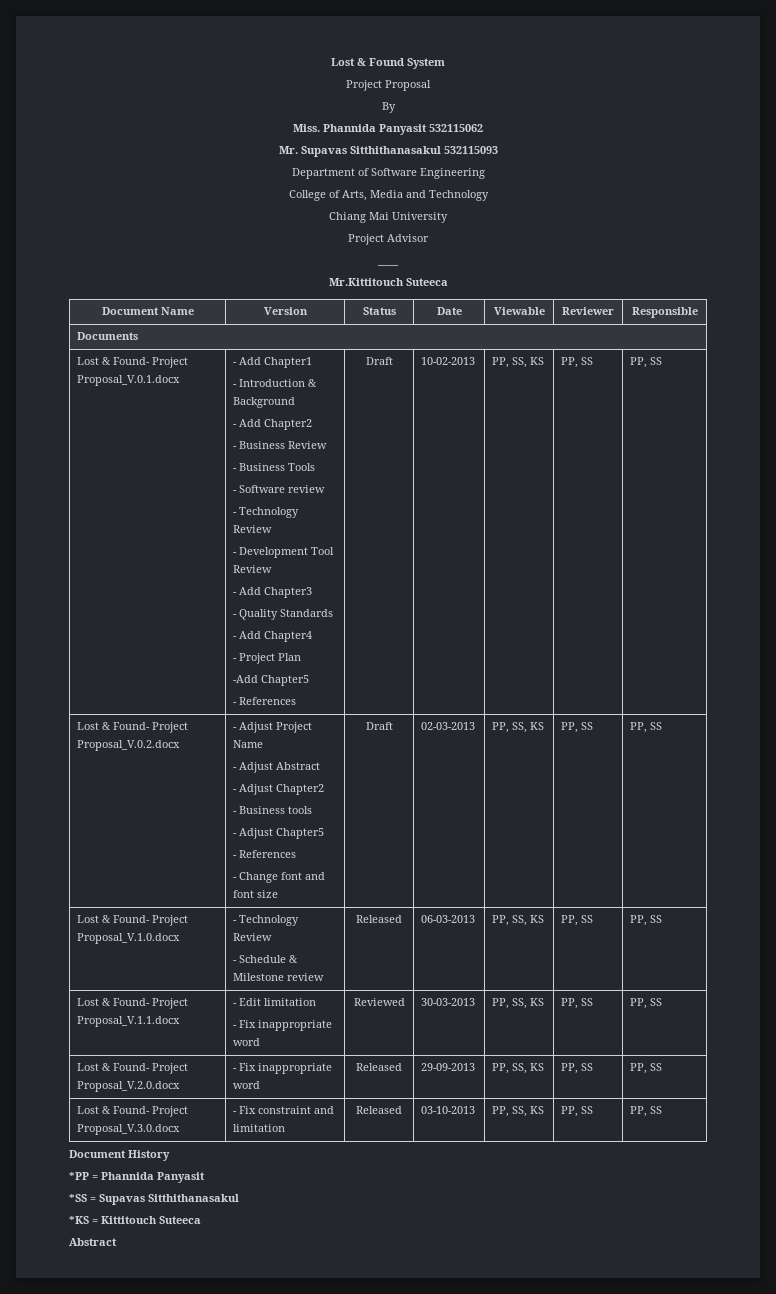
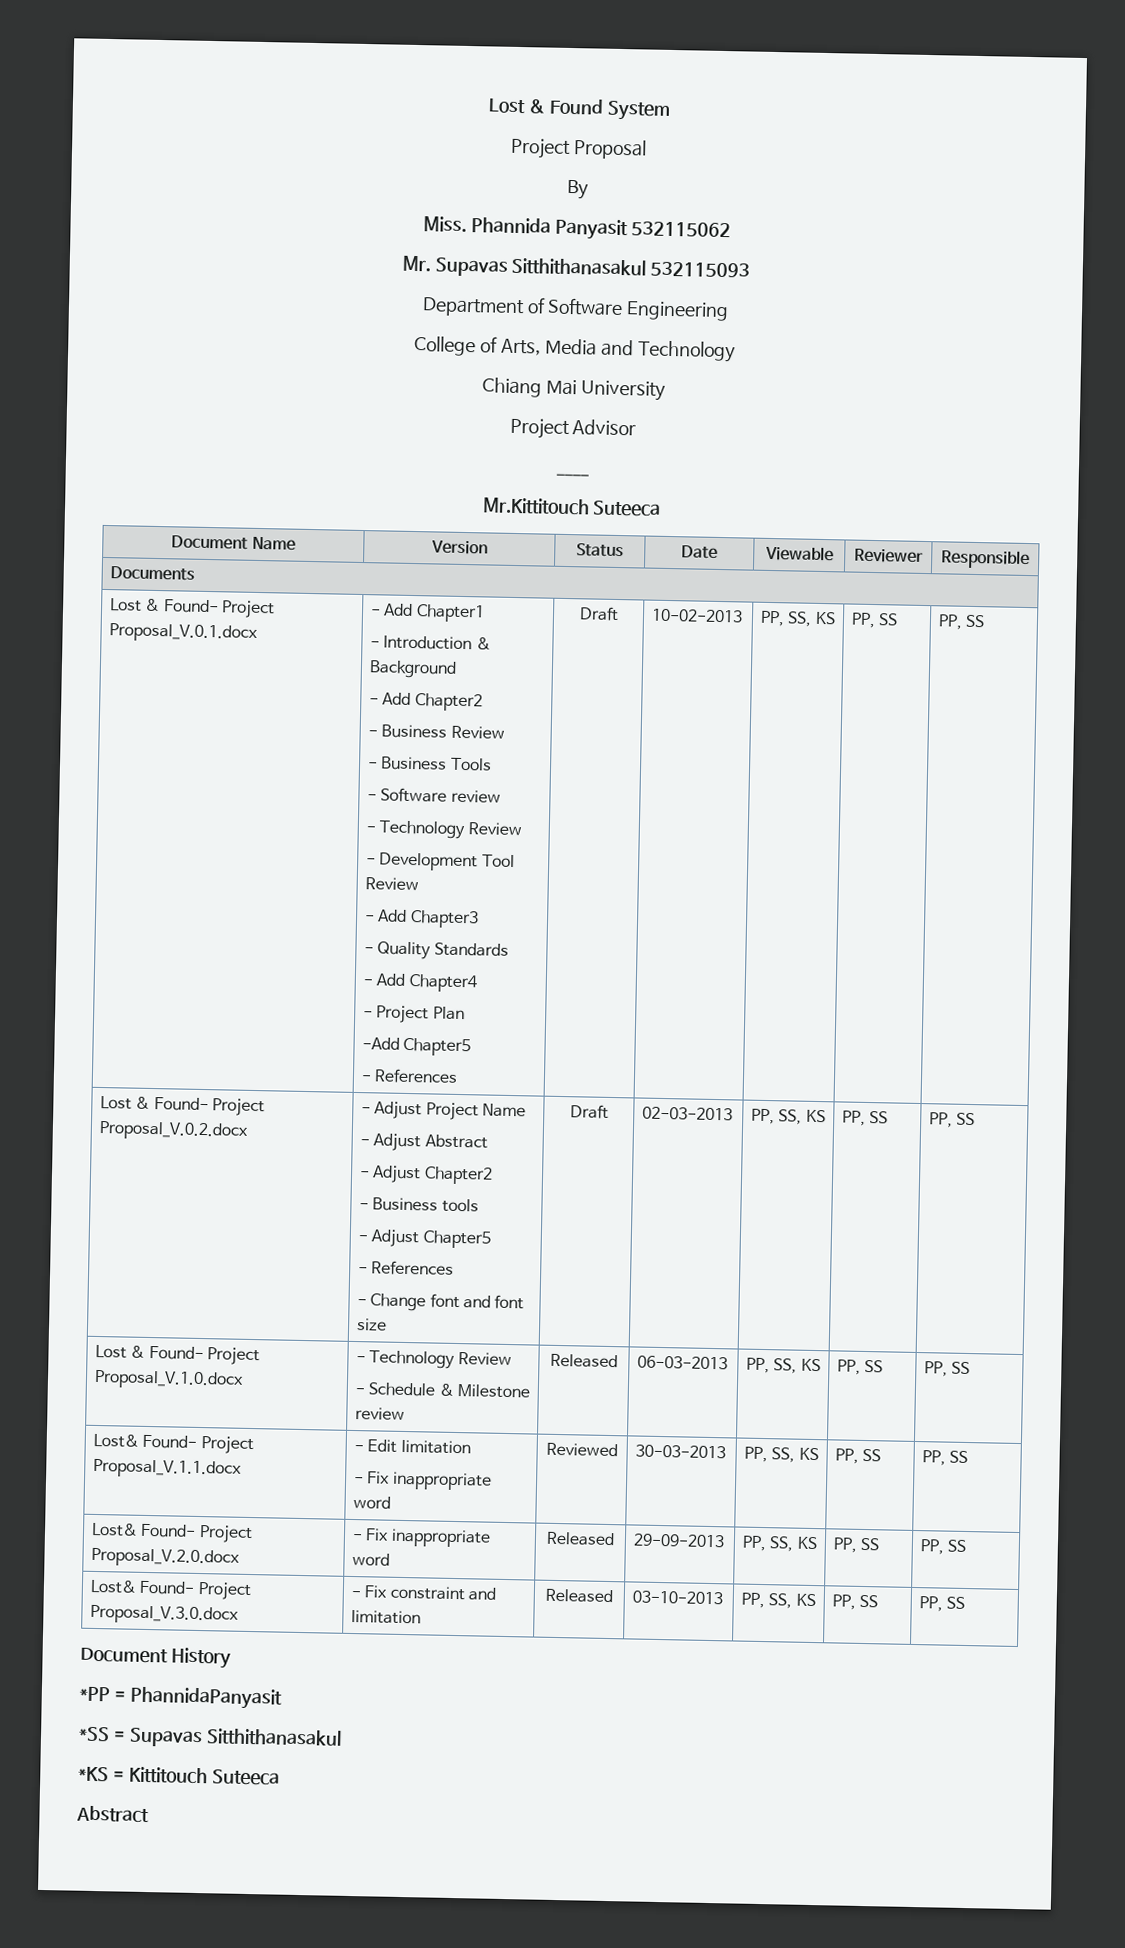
- Lost & Found- Project Proposal_V.1.1.docx | - Edit limitation
+ Lost& Found- Project Proposal_V.1.1.docx | - Edit limitation
- Lost & Found- Project Proposal_V.2.0.docx | - Fix inappropriate word | Released | 29-09-2013 | PP, SS, KS | PP, SS | PP, SS
+ Lost& Found- Project Proposal_V.2.0.docx | - Fix inappropriate word | Released | 29-09-2013 | PP, SS, KS | PP, SS | PP, SS
- Lost & Found- Project Proposal_V.3.0.docx | - Fix constraint and limitation | Released | 03-10-2013 | PP, SS, KS | PP, SS | PP, SS
+ Lost& Found- Project Proposal_V.3.0.docx | - Fix constraint and limitation | Released | 03-10-2013 | PP, SS, KS | PP, SS | PP, SS
- *PP = Phannida Panyasit
+ *PP = PhannidaPanyasit

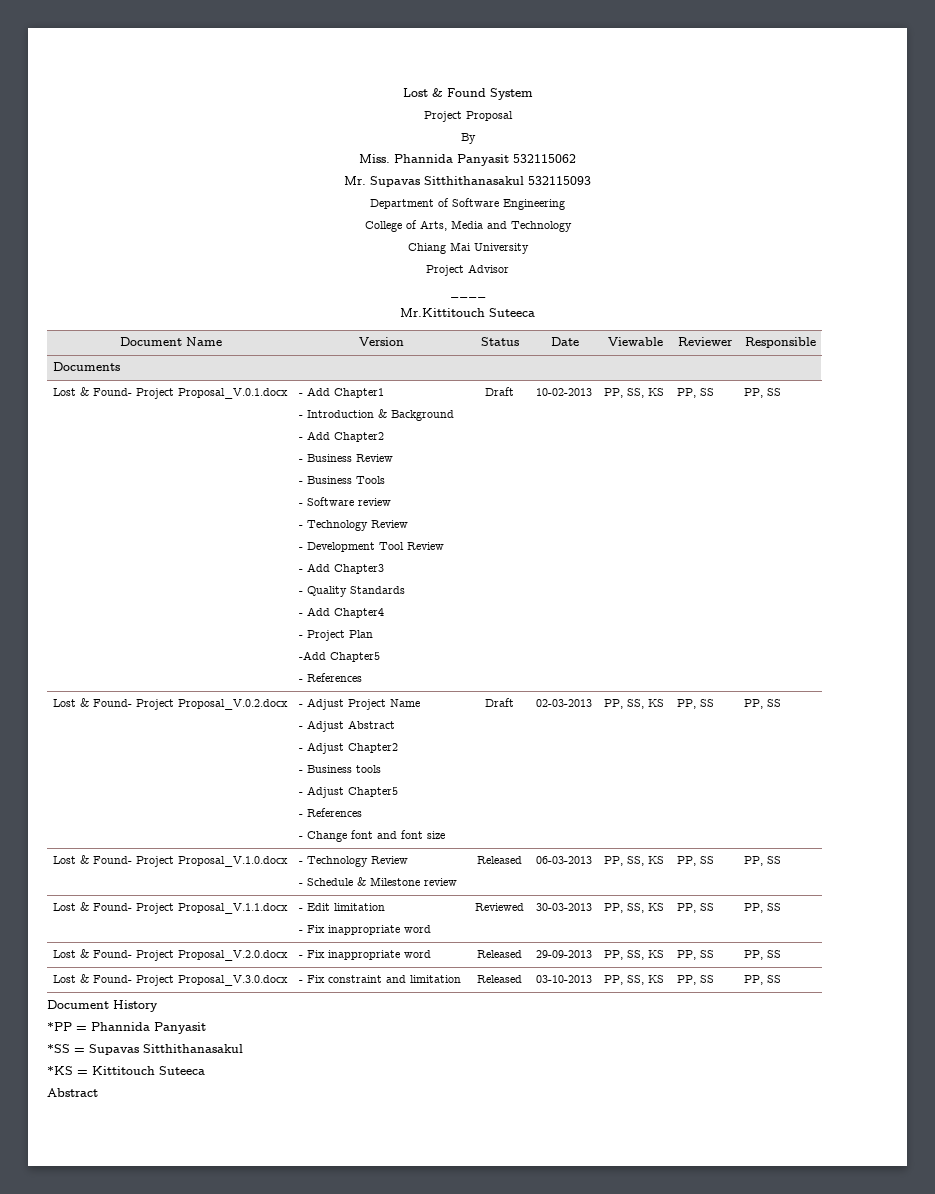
- Lost& Found- Project Proposal_V.1.1.docx | - Edit limitation
+ Lost & Found- Project Proposal_V.1.1.docx | - Edit limitation
- Lost& Found- Project Proposal_V.2.0.docx | - Fix inappropriate word | Released | 29-09-2013 | PP, SS, KS | PP, SS | PP, SS
+ Lost & Found- Project Proposal_V.2.0.docx | - Fix inappropriate word | Released | 29-09-2013 | PP, SS, KS | PP, SS | PP, SS
- Lost& Found- Project Proposal_V.3.0.docx | - Fix constraint and limitation | Released | 03-10-2013 | PP, SS, KS | PP, SS | PP, SS
+ Lost & Found- Project Proposal_V.3.0.docx | - Fix constraint and limitation | Released | 03-10-2013 | PP, SS, KS | PP, SS | PP, SS
- *PP = PhannidaPanyasit
+ *PP = Phannida Panyasit

